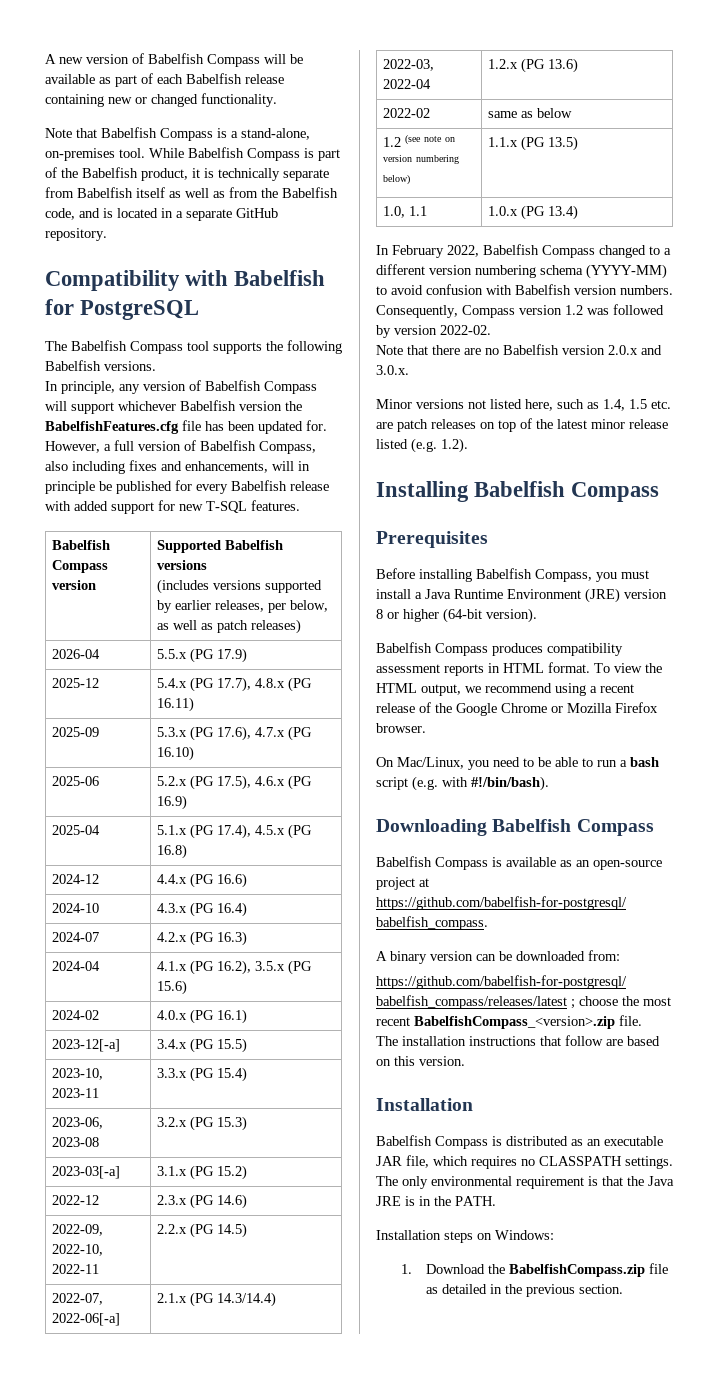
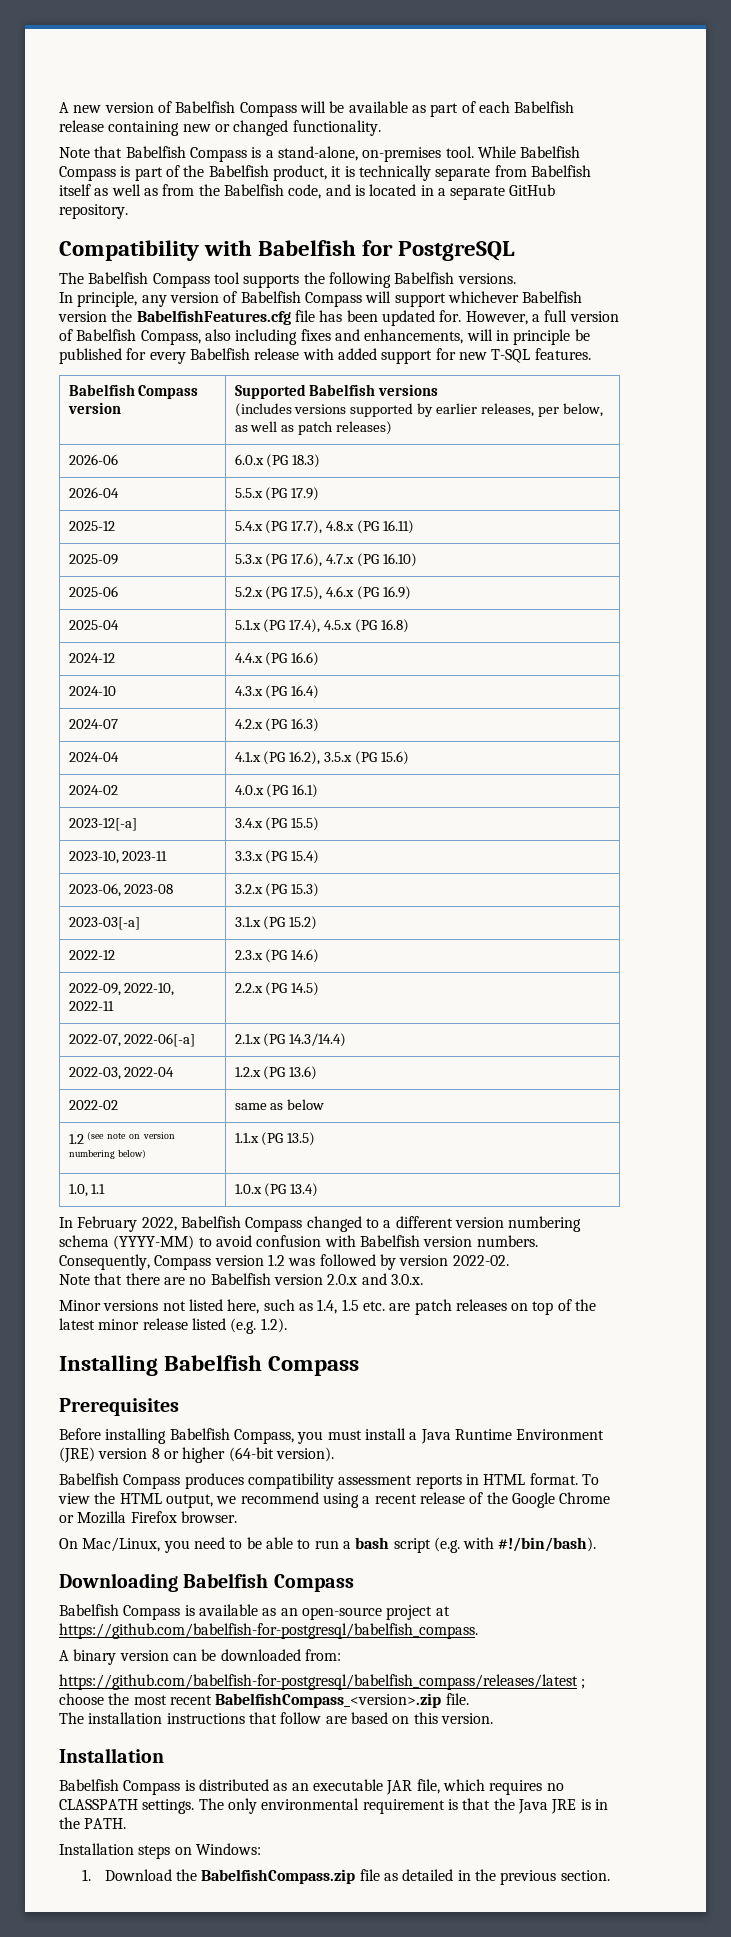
+ 2026-06 | 6.0.x (PG 18.3)

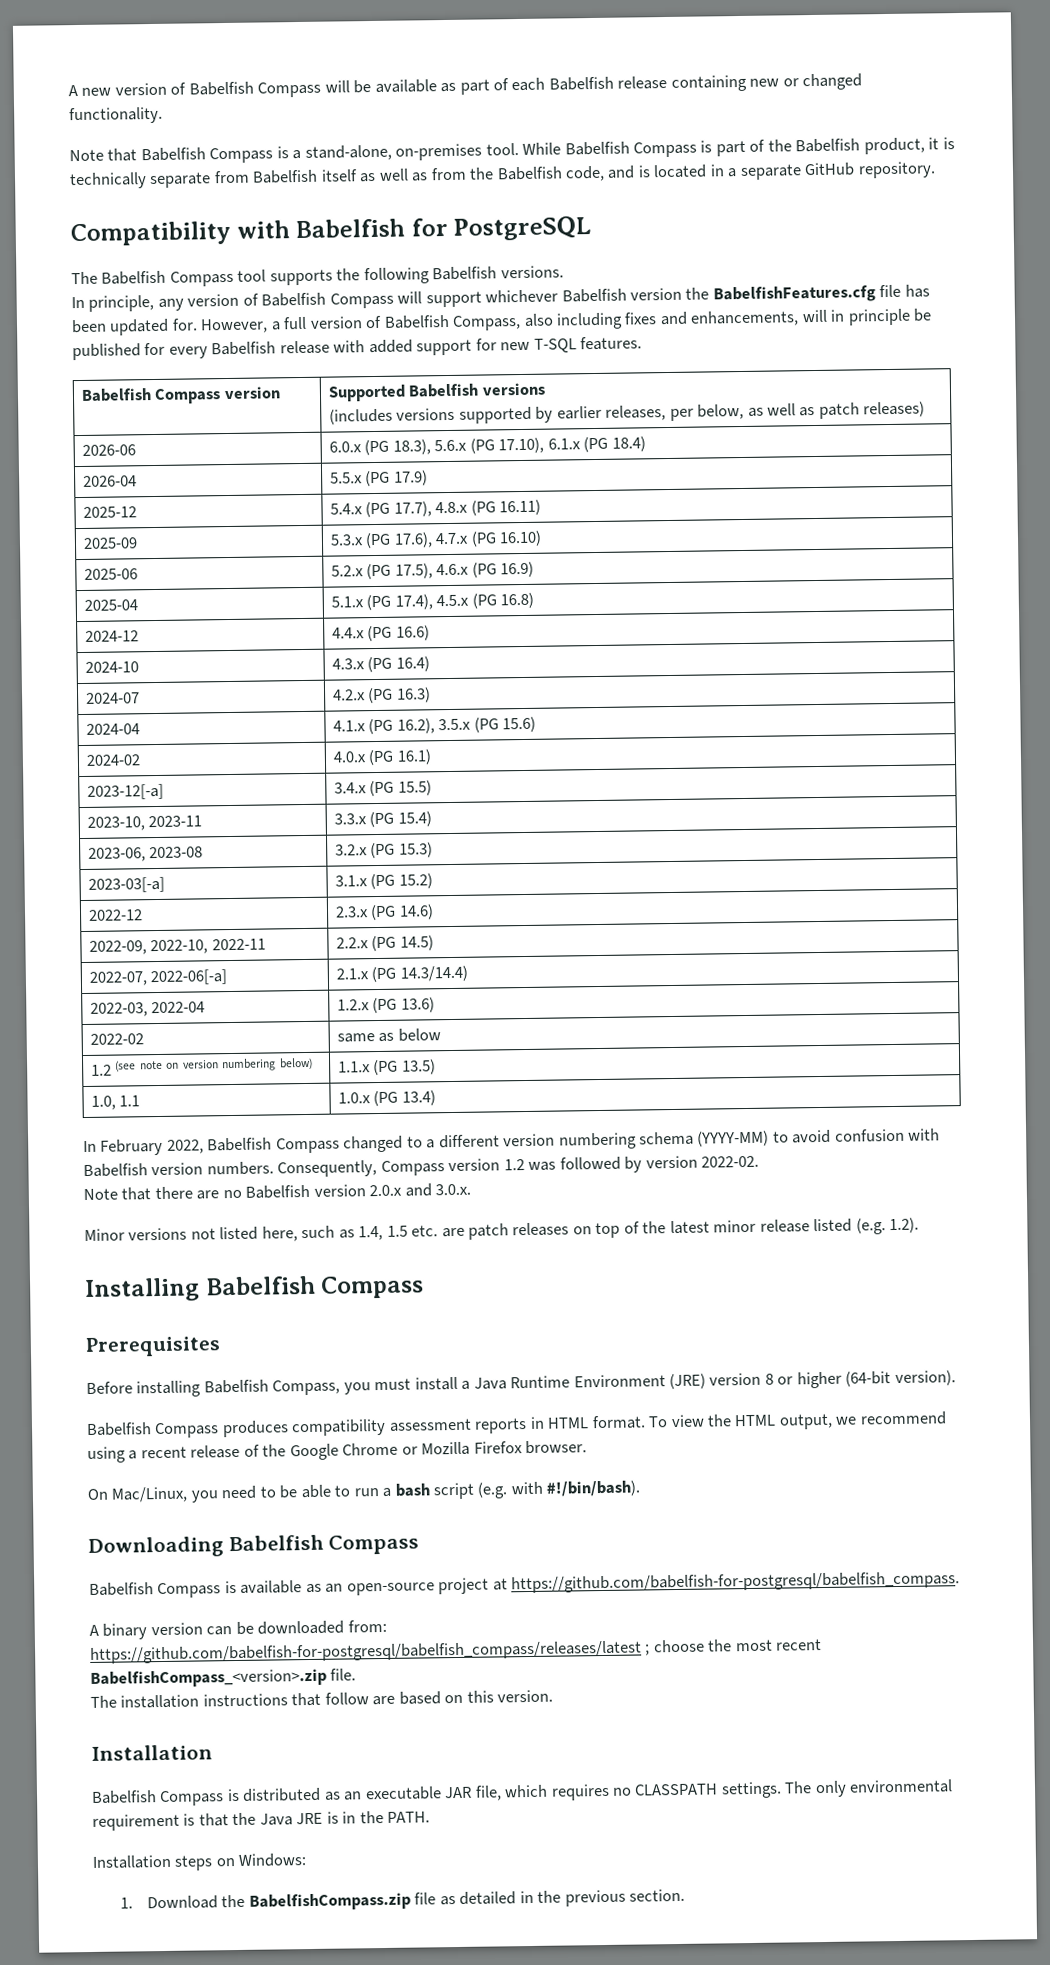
- 2026-06 | 6.0.x (PG 18.3)
+ 2026-06 | 6.0.x (PG 18.3), 5.6.x (PG 17.10), 6.1.x (PG 18.4)

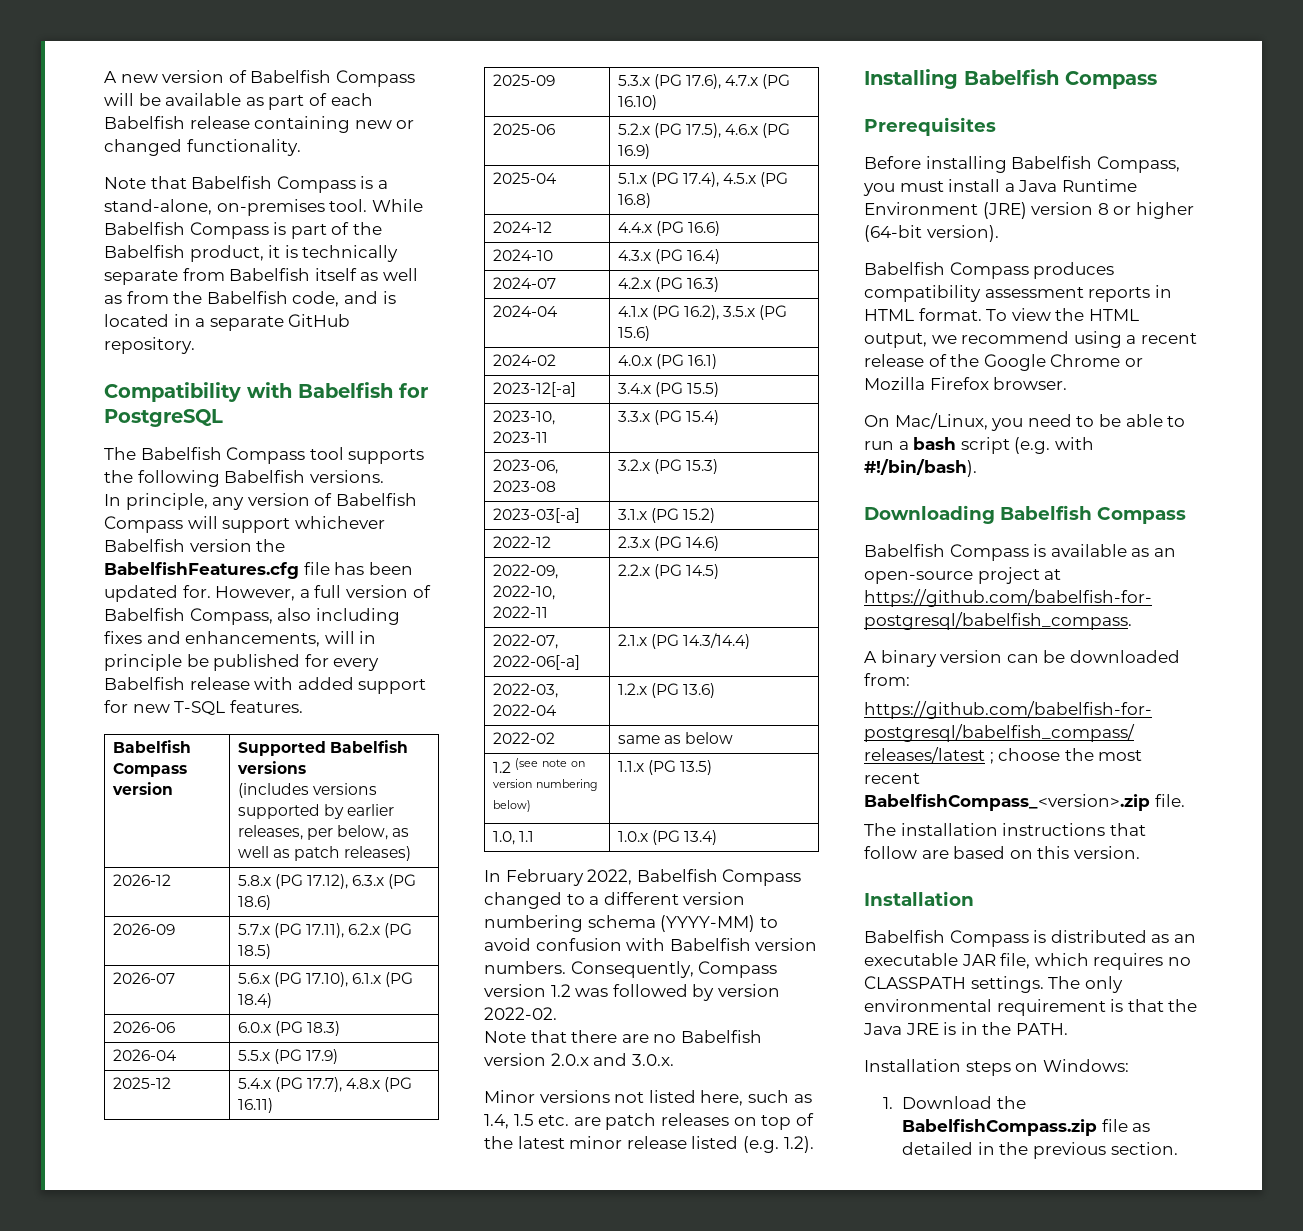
- 2026-06 | 6.0.x (PG 18.3), 5.6.x (PG 17.10), 6.1.x (PG 18.4)
+ 2026-12 | 5.8.x (PG 17.12), 6.3.x (PG 18.6)
+ 2026-09 | 5.7.x (PG 17.11), 6.2.x (PG 18.5)
+ 2026-07 | 5.6.x (PG 17.10), 6.1.x (PG 18.4)
+ 2026-06 | 6.0.x (PG 18.3)

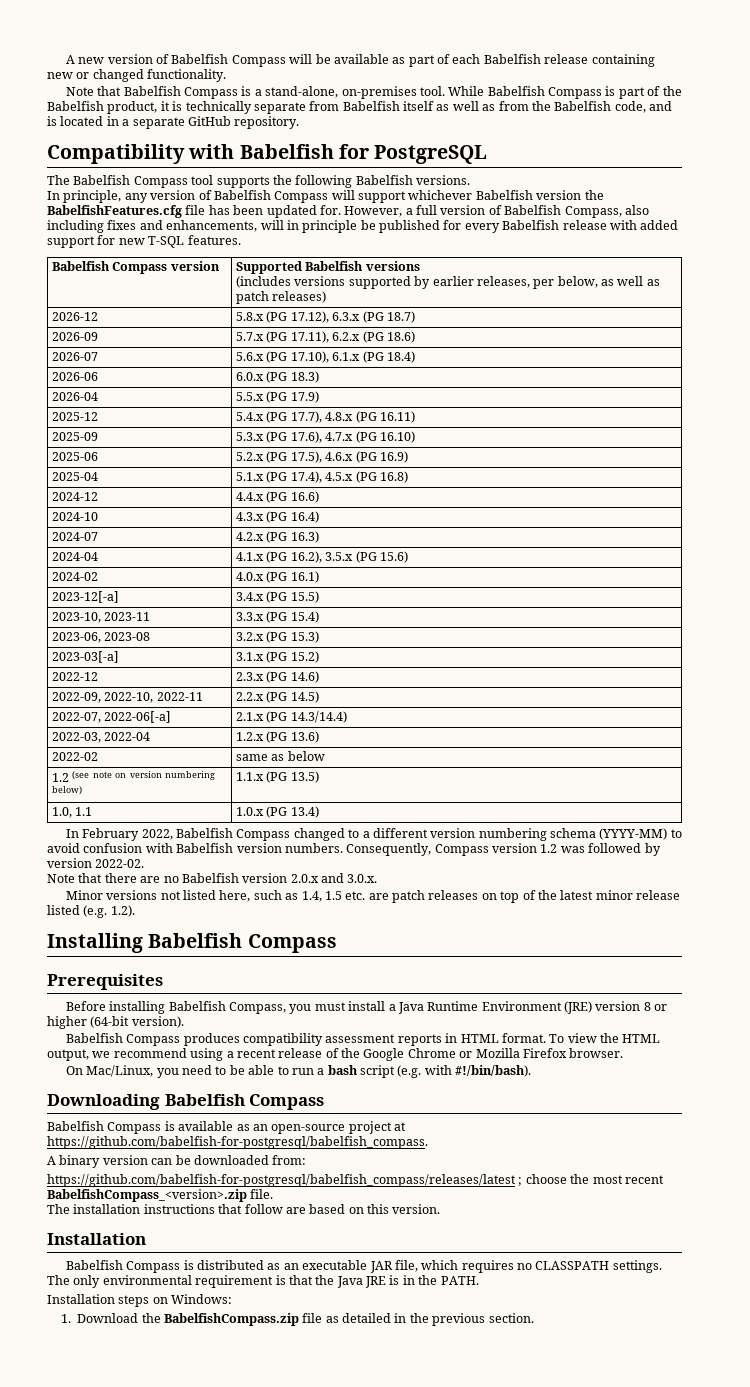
- 2026-12 | 5.8.x (PG 17.12), 6.3.x (PG 18.6)
+ 2026-12 | 5.8.x (PG 17.12), 6.3.x (PG 18.7)
- 2026-09 | 5.7.x (PG 17.11), 6.2.x (PG 18.5)
+ 2026-09 | 5.7.x (PG 17.11), 6.2.x (PG 18.6)

